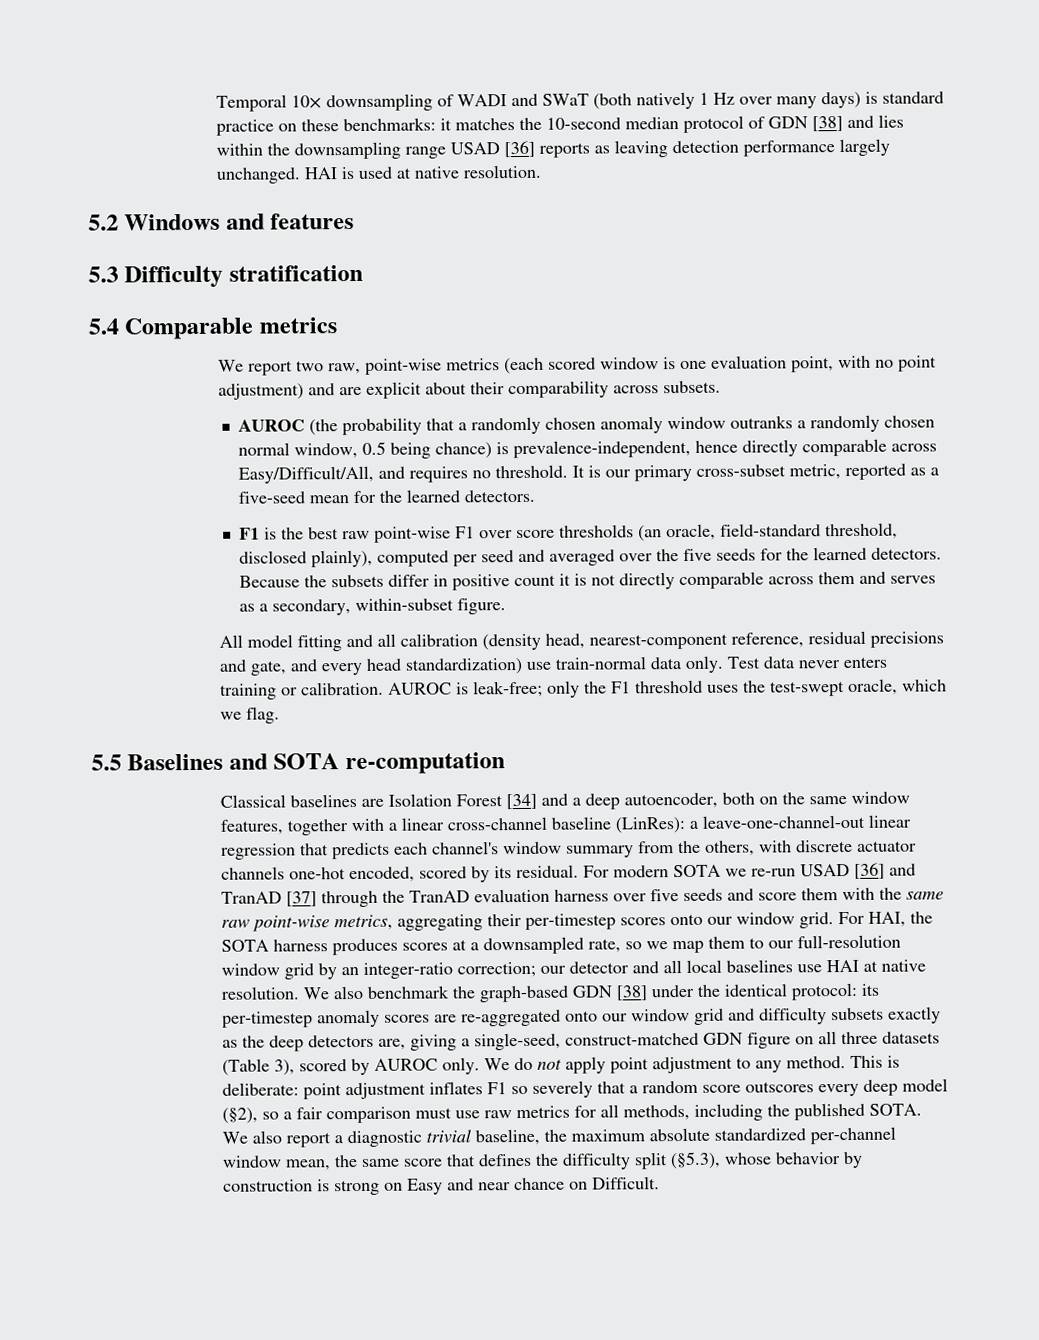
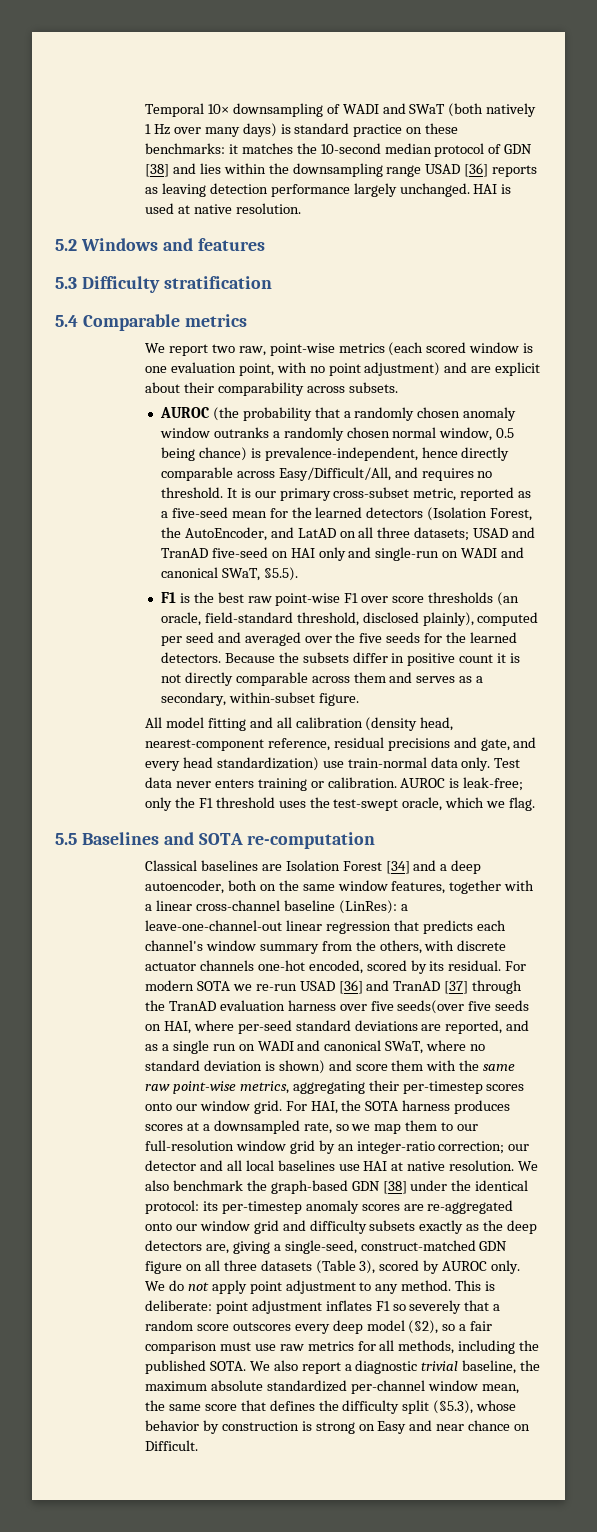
- It is our primary cross-subset metric, reported as a five-seed mean for the learned detectors.
+ It is our primary cross-subset metric, reported as a five-seed mean for the learned detectors (Isolation Forest, the AutoEncoder, and LatAD on all three datasets; USAD and TranAD five-seed on HAI only and single-run on WADI and canonical SWaT, §5.5).
- For modern SOTA we re-run USAD [36] and TranAD [37] through the TranAD evaluation harness over five seeds and score them with the same raw point-wise metrics, aggregating their per-timestep scores onto our window grid.
+ For modern SOTA we re-run USAD [36] and TranAD [37] through the TranAD evaluation harness over five seeds(over five seeds on HAI, where per-seed standard deviations are reported, and as a single run on WADI and canonical SWaT, where no standard deviation is shown) and score them with the same raw point-wise metrics, aggregating their per-timestep scores onto our window grid.

